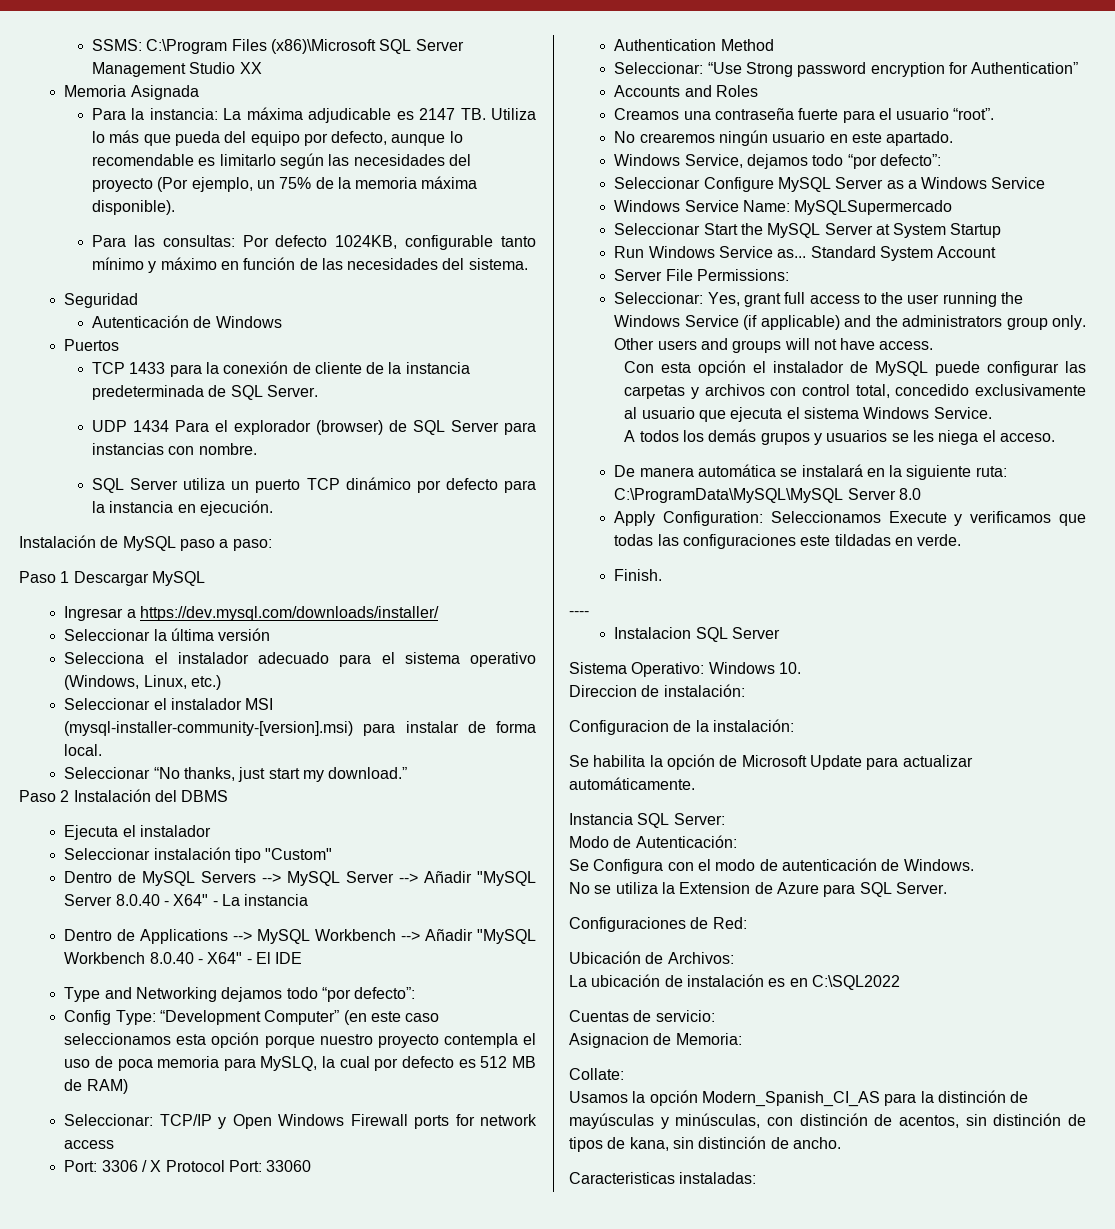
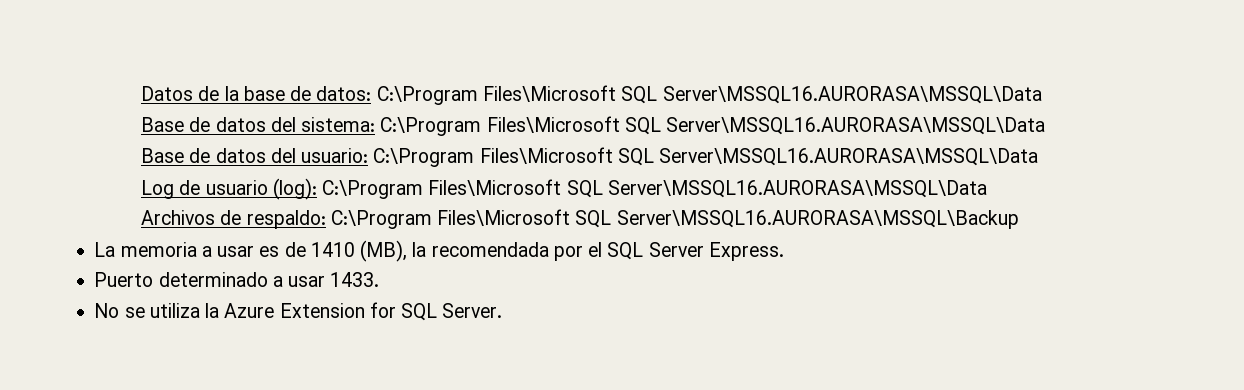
- SSMS: C:\Program Files (x86)\Microsoft SQL Server Management Studio XX
- Memoria Asignada
- Para la instancia: La máxima adjudicable es 2147 TB. Utiliza lo más que pueda del equipo por defecto, aunque lo recomendable es limitarlo según las necesidades del proyecto (Por ejemplo, un 75% de la memoria máxima disponible).
- Para las consultas: Por defecto 1024KB, configurable tanto mínimo y máximo en función de las necesidades del sistema.
- Seguridad
- Autenticación de Windows
- Puertos
- TCP 1433 para la conexión de cliente de la instancia predeterminada de SQL Server.
- UDP 1434 Para el explorador (browser) de SQL Server para instancias con nombre.
- SQL Server utiliza un puerto TCP dinámico por defecto para la instancia en ejecución.
- Instalación de MySQL paso a paso:
- Paso 1 Descargar MySQL
- Ingresar a https://dev.mysql.com/downloads/installer/
- Seleccionar la última versión
- Selecciona el instalador adecuado para el sistema operativo (Windows, Linux, etc.)
- Seleccionar el instalador MSI (mysql-installer-community-[version].msi) para instalar de forma local.
- Seleccionar “No thanks, just start my download.”
- Paso 2 Instalación del DBMS
- Ejecuta el instalador
- Seleccionar instalación tipo "Custom"
- Dentro de MySQL Servers --> MySQL Server --> Añadir "MySQL Server 8.0.40 - X64" - La instancia
- Dentro de Applications --> MySQL Workbench --> Añadir "MySQL Workbench 8.0.40 - X64" - El IDE
- Type and Networking dejamos todo “por defecto”:
- Config Type: “Development Computer” (en este caso seleccionamos esta opción porque nuestro proyecto contempla el uso de poca memoria para MySLQ, la cual por defecto es 512 MB de RAM)
- Seleccionar: TCP/IP y Open Windows Firewall ports for network access
- Port: 3306 / X Protocol Port: 33060
- Authentication Method
- Seleccionar: “Use Strong password encryption for Authentication”
- Accounts and Roles
- Creamos una contraseña fuerte para el usuario “root”.
- No crearemos ningún usuario en este apartado.
- Windows Service, dejamos todo “por defecto”:
- Seleccionar Configure MySQL Server as a Windows Service
- Windows Service Name: MySQLSupermercado
- Seleccionar Start the MySQL Server at System Startup
- Run Windows Service as... Standard System Account
- Server File Permissions:
- Seleccionar: Yes, grant full access to the user running the Windows Service (if applicable) and the administrators group only. Other users and groups will not have access.
- Con esta opción el instalador de MySQL puede configurar las carpetas y archivos con control total, concedido exclusivamente al usuario que ejecuta el sistema Windows Service.
- A todos los demás grupos y usuarios se les niega el acceso.
- De manera automática se instalará en la siguiente ruta: C:\ProgramData\MySQL\MySQL Server 8.0
- Apply Configuration: Seleccionamos Execute y verificamos que todas las configuraciones este tildadas en verde.
- Finish.
- ----
- Instalacion SQL Server
- Sistema Operativo: Windows 10.
- Direccion de instalación:
- Configuracion de la instalación:
- Se habilita la opción de Microsoft Update para actualizar automáticamente.
- Instancia SQL Server:
- Modo de Autenticación:
- Se Configura con el modo de autenticación de Windows.
- No se utiliza la Extension de Azure para SQL Server.
- Configuraciones de Red:
- Ubicación de Archivos:
- La ubicación de instalación es en C:\SQL2022
- Cuentas de servicio:
- Asignacion de Memoria:
- Collate:
- Usamos la opción Modern_Spanish_CI_AS para la distinción de mayúsculas y minúsculas, con distinción de acentos, sin distinción de tipos de kana, sin distinción de ancho.
- Caracteristicas instaladas:
+ Datos de la base de datos: C:\Program Files\Microsoft SQL Server\MSSQL16.AURORASA\MSSQL\Data
+ Base de datos del sistema: C:\Program Files\Microsoft SQL Server\MSSQL16.AURORASA\MSSQL\Data
+ Base de datos del usuario: C:\Program Files\Microsoft SQL Server\MSSQL16.AURORASA\MSSQL\Data
+ Log de usuario (log): C:\Program Files\Microsoft SQL Server\MSSQL16.AURORASA\MSSQL\Data
+ Archivos de respaldo: C:\Program Files\Microsoft SQL Server\MSSQL16.AURORASA\MSSQL\Backup
+ La memoria a usar es de 1410 (MB), la recomendada por el SQL Server Express.
+ Puerto determinado a usar 1433.
+ No se utiliza la Azure Extension for SQL Server.

